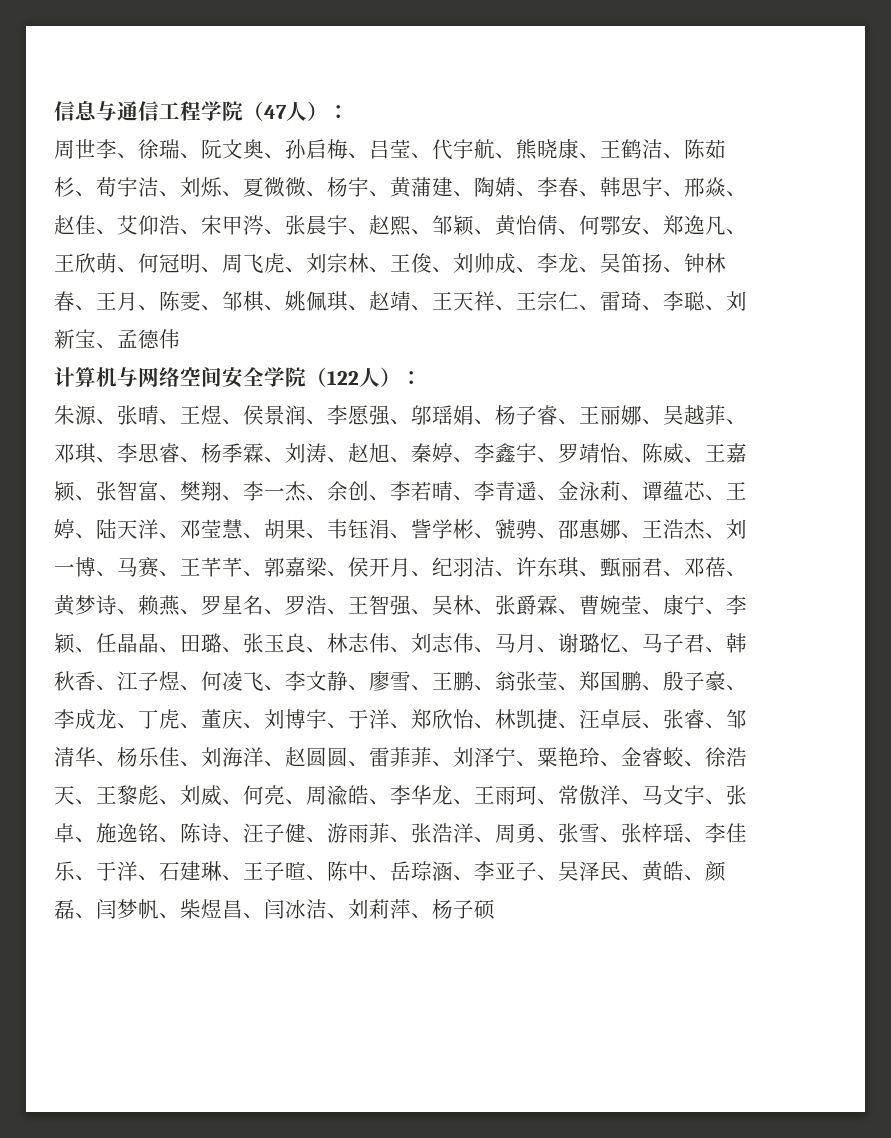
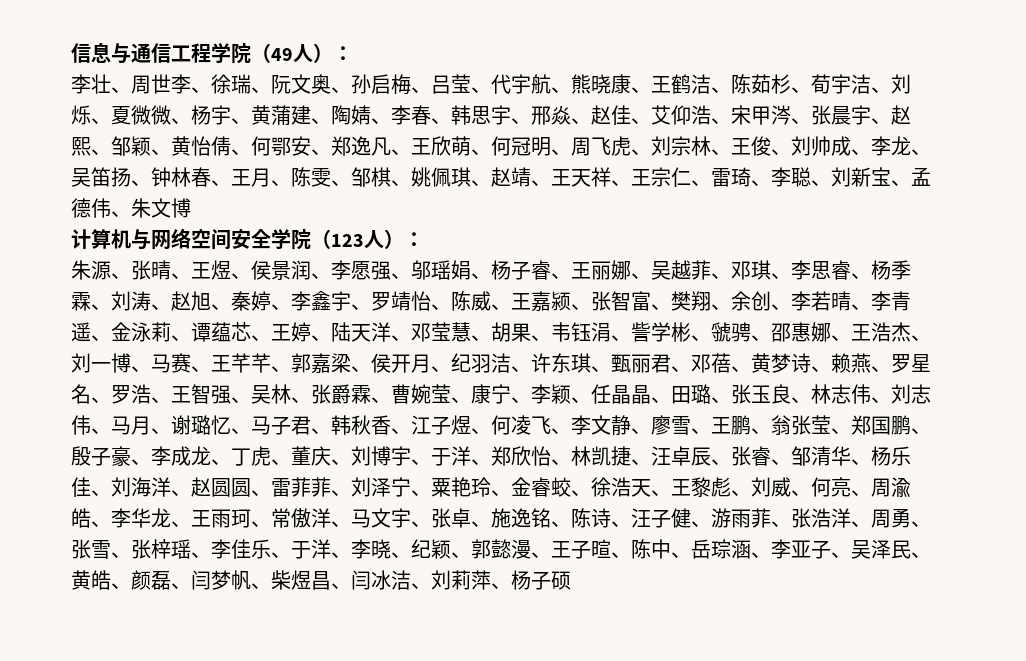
- 信息与通信工程学院（47人）：
- 周世李、徐瑞、阮文奥、孙启梅、吕莹、代宇航、熊晓康、王鹤洁、陈茹杉、荀宇洁、刘烁、夏微微、杨宇、黄蒲建、陶婧、李春、韩思宇、邢焱、赵佳、艾仰浩、宋甲涔、张晨宇、赵熙、邹颖、黄怡倩、何鄂安、郑逸凡、王欣萌、何冠明、周飞虎、刘宗林、王俊、刘帅成、李龙、吴笛扬、钟林春、王月、陈雯、邹棋、姚佩琪、赵靖、王天祥、王宗仁、雷琦、李聪、刘新宝、孟德伟
+ 信息与通信工程学院（49人）：
+ 李壮、周世李、徐瑞、阮文奥、孙启梅、吕莹、代宇航、熊晓康、王鹤洁、陈茹杉、荀宇洁、刘烁、夏微微、杨宇、黄蒲建、陶婧、李春、韩思宇、邢焱、赵佳、艾仰浩、宋甲涔、张晨宇、赵熙、邹颖、黄怡倩、何鄂安、郑逸凡、王欣萌、何冠明、周飞虎、刘宗林、王俊、刘帅成、李龙、吴笛扬、钟林春、王月、陈雯、邹棋、姚佩琪、赵靖、王天祥、王宗仁、雷琦、李聪、刘新宝、孟德伟、朱文博
- 计算机与网络空间安全学院（122人）：
+ 计算机与网络空间安全学院（123人）：
- 朱源、张晴、王煜、侯景润、李愿强、邬瑶娟、杨子睿、王丽娜、吴越菲、邓琪、李思睿、杨季霖、刘涛、赵旭、秦婷、李鑫宇、罗靖怡、陈威、王嘉颍、张智富、樊翔、李一杰、余创、李若晴、李青遥、金泳莉、谭蕴芯、王婷、陆天洋、邓莹慧、胡果、韦钰涓、訾学彬、虢骋、邵惠娜、王浩杰、刘一博、马赛、王芊芊、郭嘉梁、侯开月、纪羽洁、许东琪、甄丽君、邓蓓、黄梦诗、赖燕、罗星名、罗浩、王智强、吴林、张爵霖、曹婉莹、康宁、李颖、任晶晶、田璐、张玉良、林志伟、刘志伟、马月、谢璐忆、马子君、韩秋香、江子煜、何凌飞、李文静、廖雪、王鹏、翁张莹、郑国鹏、殷子豪、李成龙、丁虎、董庆、刘博宇、于洋、郑欣怡、林凯捷、汪卓辰、张睿、邹清华、杨乐佳、刘海洋、赵圆圆、雷菲菲、刘泽宁、粟艳玲、金睿蛟、徐浩天、王黎彪、刘威、何亮、周渝皓、李华龙、王雨珂、常傲洋、马文宇、张卓、施逸铭、陈诗、汪子健、游雨菲、张浩洋、周勇、张雪、张梓瑶、李佳乐、于洋、石建琳、王子暄、陈中、岳琮涵、李亚子、吴泽民、黄皓、颜磊、闫梦帆、柴煜昌、闫冰洁、刘莉萍、杨子硕
+ 朱源、张晴、王煜、侯景润、李愿强、邬瑶娟、杨子睿、王丽娜、吴越菲、邓琪、李思睿、杨季霖、刘涛、赵旭、秦婷、李鑫宇、罗靖怡、陈威、王嘉颍、张智富、樊翔、余创、李若晴、李青遥、金泳莉、谭蕴芯、王婷、陆天洋、邓莹慧、胡果、韦钰涓、訾学彬、虢骋、邵惠娜、王浩杰、刘一博、马赛、王芊芊、郭嘉梁、侯开月、纪羽洁、许东琪、甄丽君、邓蓓、黄梦诗、赖燕、罗星名、罗浩、王智强、吴林、张爵霖、曹婉莹、康宁、李颖、任晶晶、田璐、张玉良、林志伟、刘志伟、马月、谢璐忆、马子君、韩秋香、江子煜、何凌飞、李文静、廖雪、王鹏、翁张莹、郑国鹏、殷子豪、李成龙、丁虎、董庆、刘博宇、于洋、郑欣怡、林凯捷、汪卓辰、张睿、邹清华、杨乐佳、刘海洋、赵圆圆、雷菲菲、刘泽宁、粟艳玲、金睿蛟、徐浩天、王黎彪、刘威、何亮、周渝皓、李华龙、王雨珂、常傲洋、马文宇、张卓、施逸铭、陈诗、汪子健、游雨菲、张浩洋、周勇、张雪、张梓瑶、李佳乐、于洋、李晓、纪颖、郭懿漫、王子暄、陈中、岳琮涵、李亚子、吴泽民、黄皓、颜磊、闫梦帆、柴煜昌、闫冰洁、刘莉萍、杨子硕

